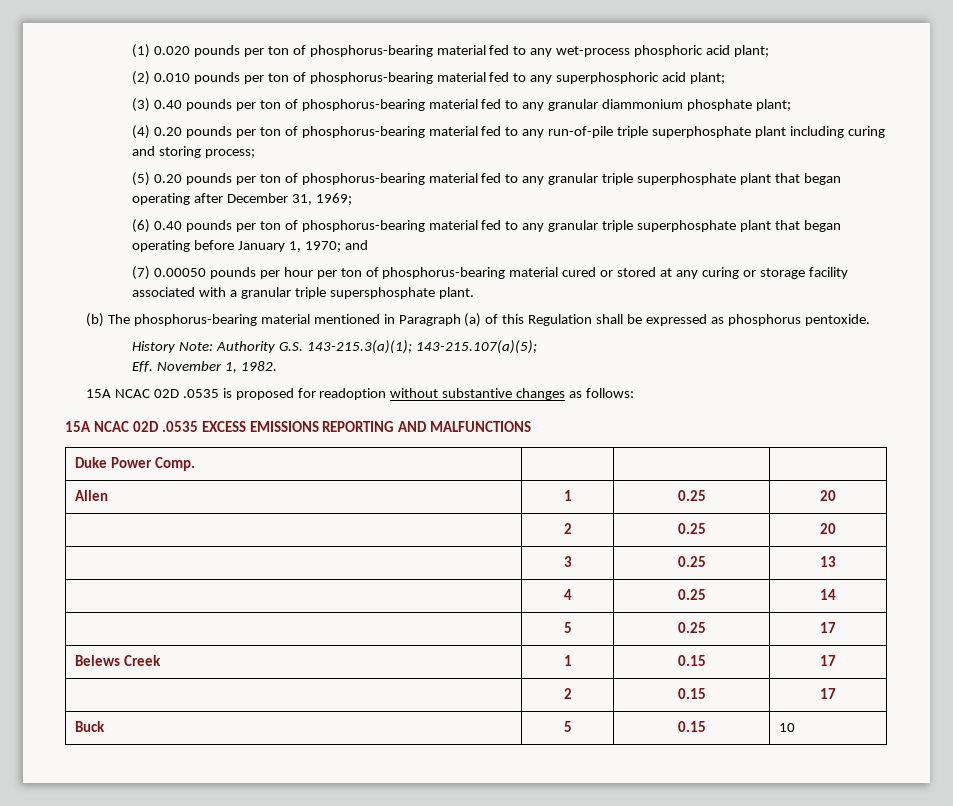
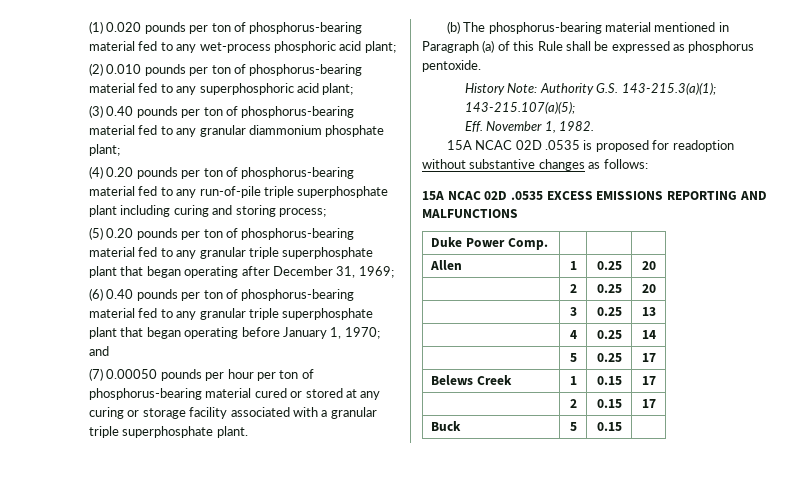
- (7) 0.00050 pounds per hour per ton of phosphorus-bearing material cured or stored at any curing or storage facility associated with a granular triple supersphosphate plant.
+ (7) 0.00050 pounds per hour per ton of phosphorus-bearing material cured or stored at any curing or storage facility associated with a granular triple superphosphate plant.
- (b) The phosphorus-bearing material mentioned in Paragraph (a) of this Regulation shall be expressed as phosphorus pentoxide.
+ (b) The phosphorus-bearing material mentioned in Paragraph (a) of this Rule shall be expressed as phosphorus pentoxide.
- Buck | 5 | 0.15 | 10
+ Buck | 5 | 0.15 |

